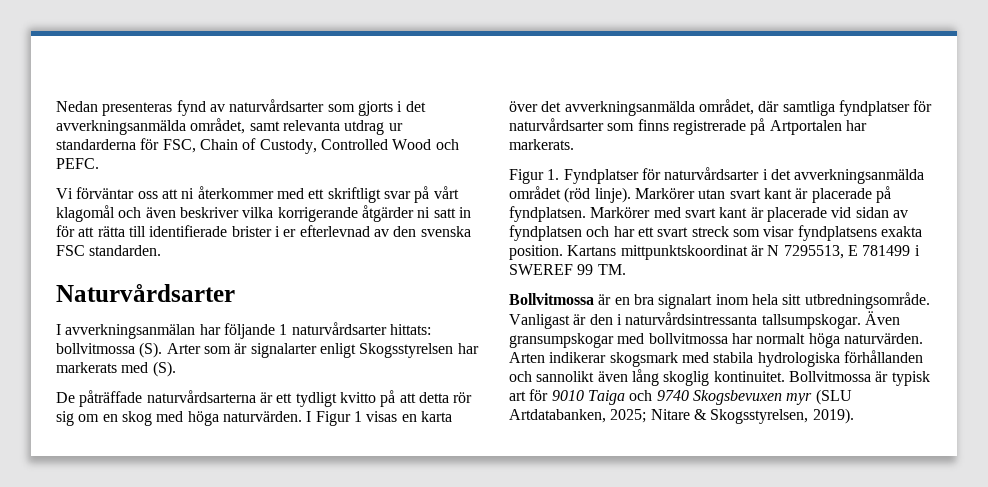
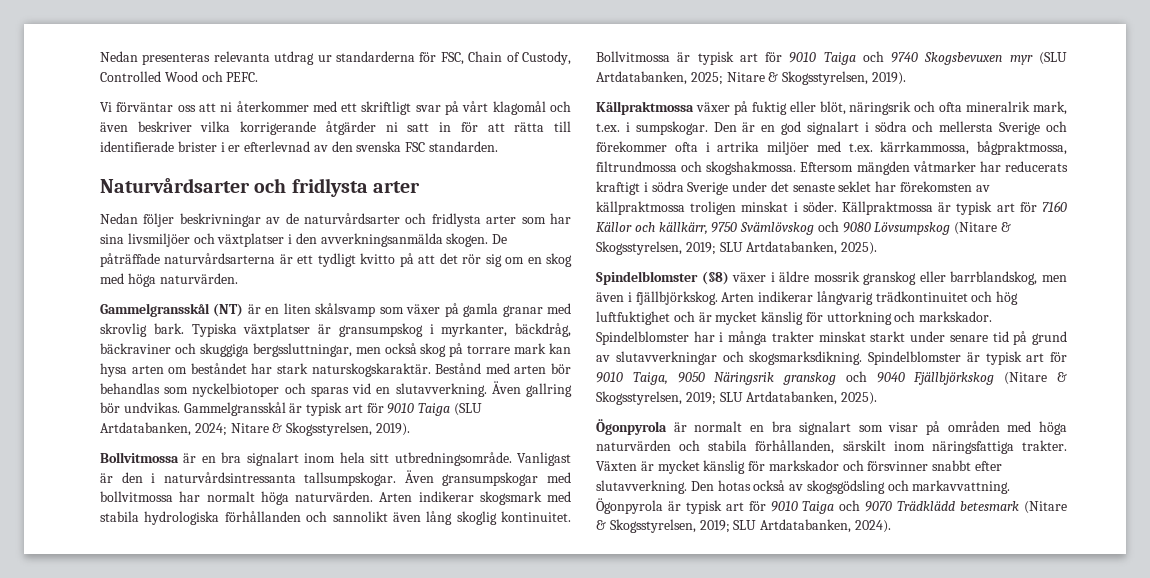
- Nedan presenteras fynd av naturvårdsarter som gjorts i det avverkningsanmälda området, samt relevanta utdrag ur standarderna för FSC, Chain of Custody, Controlled Wood och PEFC.
+ Nedan presenteras relevanta utdrag ur standarderna för FSC, Chain of Custody, Controlled Wood och PEFC.
- Naturvårdsarter
- I avverkningsanmälan har följande 1 naturvårdsarter hittats: bollvitmossa (S). Arter som är signalarter enligt Skogsstyrelsen har markerats med (S).
- De påträffade naturvårdsarterna är ett tydligt kvitto på att detta rör sig om en skog med höga naturvärden. I Figur 1 visas en karta över det avverkningsanmälda området, där samtliga fyndplatser för naturvårdsarter som finns registrerade på Artportalen har markerats.
- Figur 1. Fyndplatser för naturvårdsarter i det avverkningsanmälda området (röd linje). Markörer utan svart kant är placerade på fyndplatsen. Markörer med svart kant är placerade vid sidan av fyndplatsen och har ett svart streck som visar fyndplatsens exakta position. Kartans mittpunktskoordinat är N 7295513, E 781499 i SWEREF 99 TM.
+ Naturvårdsarter och fridlysta arter
+ Nedan följer beskrivningar av de naturvårdsarter och fridlysta arter som har sina livsmiljöer och växtplatser i den avverkningsanmälda skogen. De påträffade naturvårdsarterna är ett tydligt kvitto på att det rör sig om en skog med höga naturvärden.
+ Gammelgransskål (NT) är en liten skålsvamp som växer på gamla granar med skrovlig bark. Typiska växtplatser är gransumpskog i myrkanter, bäckdråg, bäckraviner och skuggiga bergssluttningar, men också skog på torrare mark kan hysa arten om beståndet har stark naturskogskaraktär. Bestånd med arten bör behandlas som nyckelbiotoper och sparas vid en slutavverkning. Även gallring bör undvikas. Gammelgransskål är typisk art för 9010 Taiga (SLU Artdatabanken, 2024; Nitare & Skogsstyrelsen, 2019).
+ Källpraktmossa växer på fuktig eller blöt, näringsrik och ofta mineralrik mark, t.ex. i sumpskogar. Den är en god signalart i södra och mellersta Sverige och förekommer ofta i artrika miljöer med t.ex. kärrkammossa, bågpraktmossa, filtrundmossa och skogshakmossa. Eftersom mängden våtmarker har reducerats kraftigt i södra Sverige under det senaste seklet har förekomsten av källpraktmossa troligen minskat i söder. Källpraktmossa är typisk art för 7160 Källor och källkärr, 9750 Svämlövskog och 9080 Lövsumpskog (Nitare & Skogsstyrelsen, 2019; SLU Artdatabanken, 2025).
+ Spindelblomster (§8) växer i äldre mossrik granskog eller barrblandskog, men även i fjällbjörkskog. Arten indikerar långvarig trädkontinuitet och hög luftfuktighet och är mycket känslig för uttorkning och markskador. Spindelblomster har i många trakter minskat starkt under senare tid på grund av slutavverkningar och skogsmarksdikning. Spindelblomster är typisk art för 9010 Taiga, 9050 Näringsrik granskog och 9040 Fjällbjörkskog (Nitare & Skogsstyrelsen, 2019; SLU Artdatabanken, 2025).
+ Ögonpyrola är normalt en bra signalart som visar på områden med höga naturvärden och stabila förhållanden, särskilt inom näringsfattiga trakter. Växten är mycket känslig för markskador och försvinner snabbt efter slutavverkning. Den hotas också av skogsgödsling och markavvattning. Ögonpyrola är typisk art för 9010 Taiga och 9070 Trädklädd betesmark (Nitare & Skogsstyrelsen, 2019; SLU Artdatabanken, 2024).

